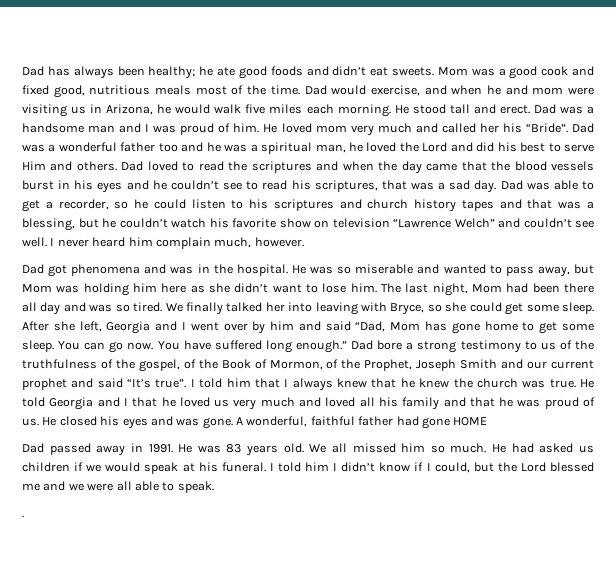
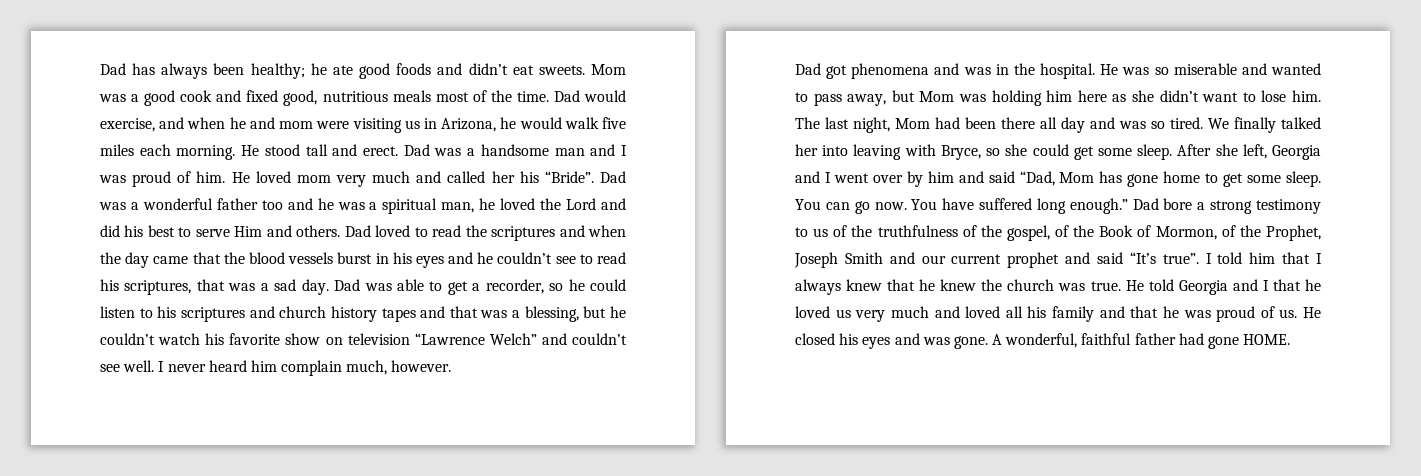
- A wonderful, faithful father had gone HOME
- Dad passed away in 1991. He was 83 years old. We all missed him so much. He had asked us children if we would speak at his funeral. I told him I didn’t know if I could, but the Lord blessed me and we were all able to speak.
- .
+ A wonderful, faithful father had gone HOME.

